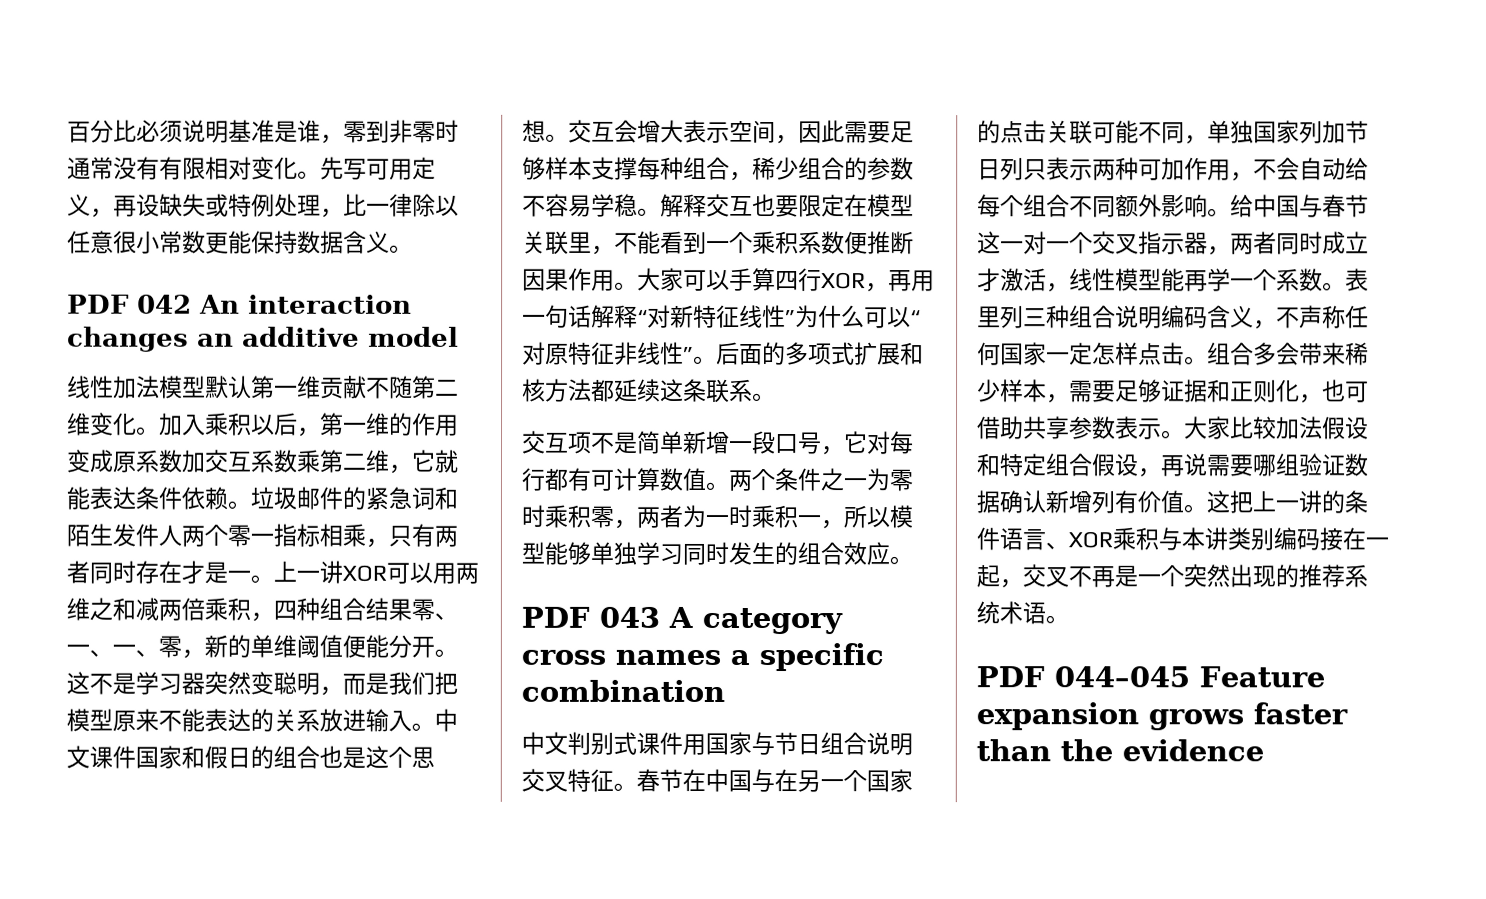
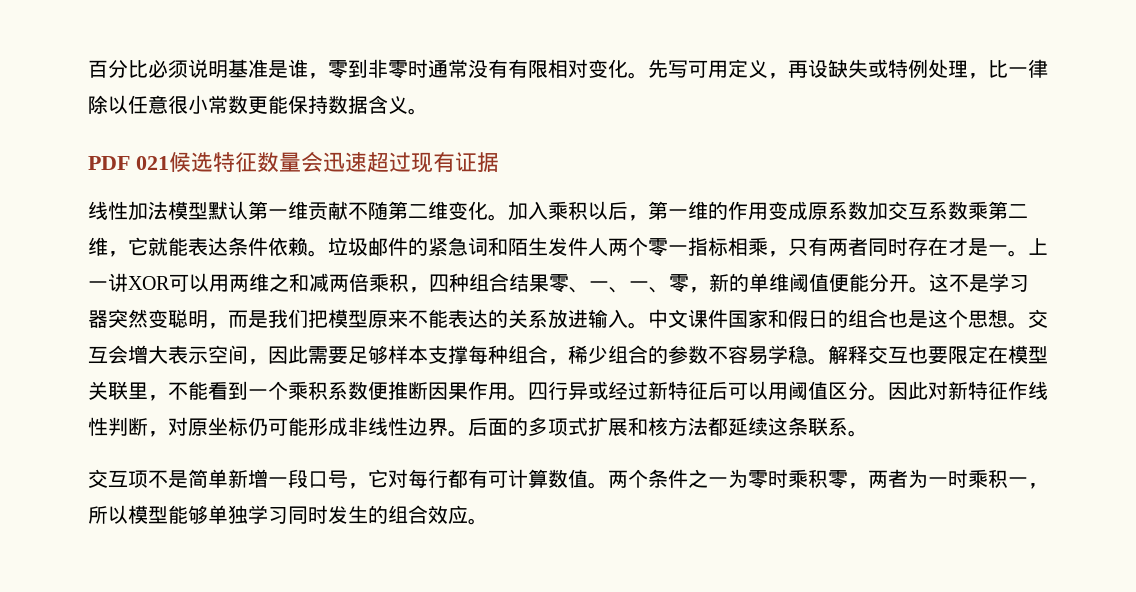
- PDF 042 An interaction changes an additive model
+ PDF 021候选特征数量会迅速超过现有证据
- 大家可以手算四行XOR，再用一句话解释“对新特征线性”为什么可以“对原特征非线性”。
+ 四行异或经过新特征后可以用阈值区分。因此对新特征作线性判断，对原坐标仍可能形成非线性边界。
- PDF 043 A category cross names a specific combination
- 中文判别式课件用国家与节日组合说明交叉特征。春节在中国与在另一个国家的点击关联可能不同，单独国家列加节日列只表示两种可加作用，不会自动给每个组合不同额外影响。给中国与春节这一对一个交叉指示器，两者同时成立才激活，线性模型能再学一个系数。表里列三种组合说明编码含义，不声称任何国家一定怎样点击。组合多会带来稀少样本，需要足够证据和正则化，也可借助共享参数表示。大家比较加法假设和特定组合假设，再说需要哪组验证数据确认新增列有价值。这把上一讲的条件语言、XOR乘积与本讲类别编码接在一起，交叉不再是一个突然出现的推荐系统术语。
- PDF 044–045 Feature expansion grows faster than the evidence

